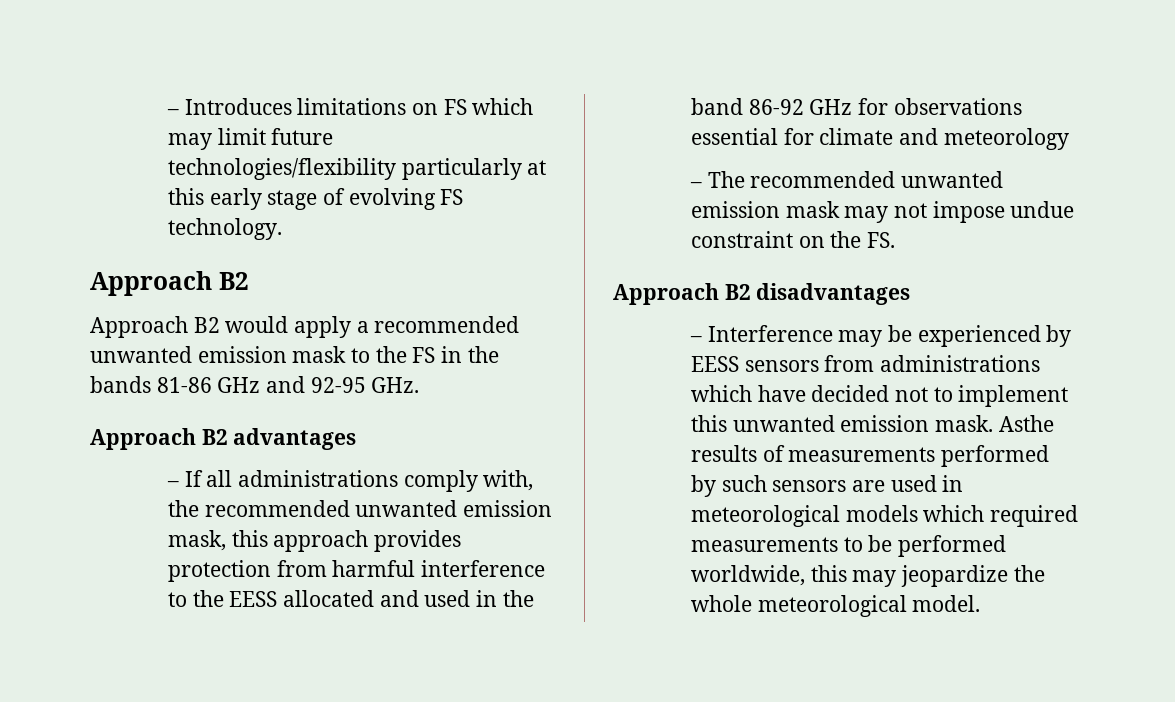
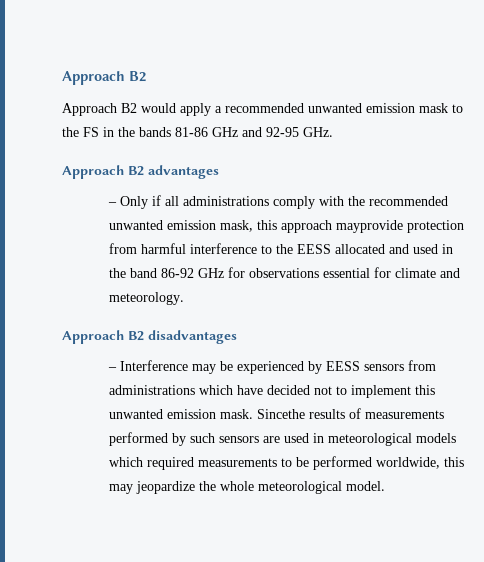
- – Introduces limitations on FS which may limit future technologies/flexibility particularly at this early stage of evolving FS technology.
- – If all administrations comply with, the recommended unwanted emission mask, this approach provides protection from harmful interference to the EESS allocated and used in the band 86-92 GHz for observations essential for climate and meteorology
- – The recommended unwanted emission mask may not impose undue constraint on the FS.
+ – Only if all administrations comply with the recommended unwanted emission mask, this approach mayprovide protection from harmful interference to the EESS allocated and used in the band 86-92 GHz for observations essential for climate and meteorology.
- Asthe results of measurements performed by such sensors are used in meteorological models which required measurements to be performed worldwide, this may jeopardize the whole meteorological model.
+ Sincethe results of measurements performed by such sensors are used in meteorological models which required measurements to be performed worldwide, this may jeopardize the whole meteorological model.

